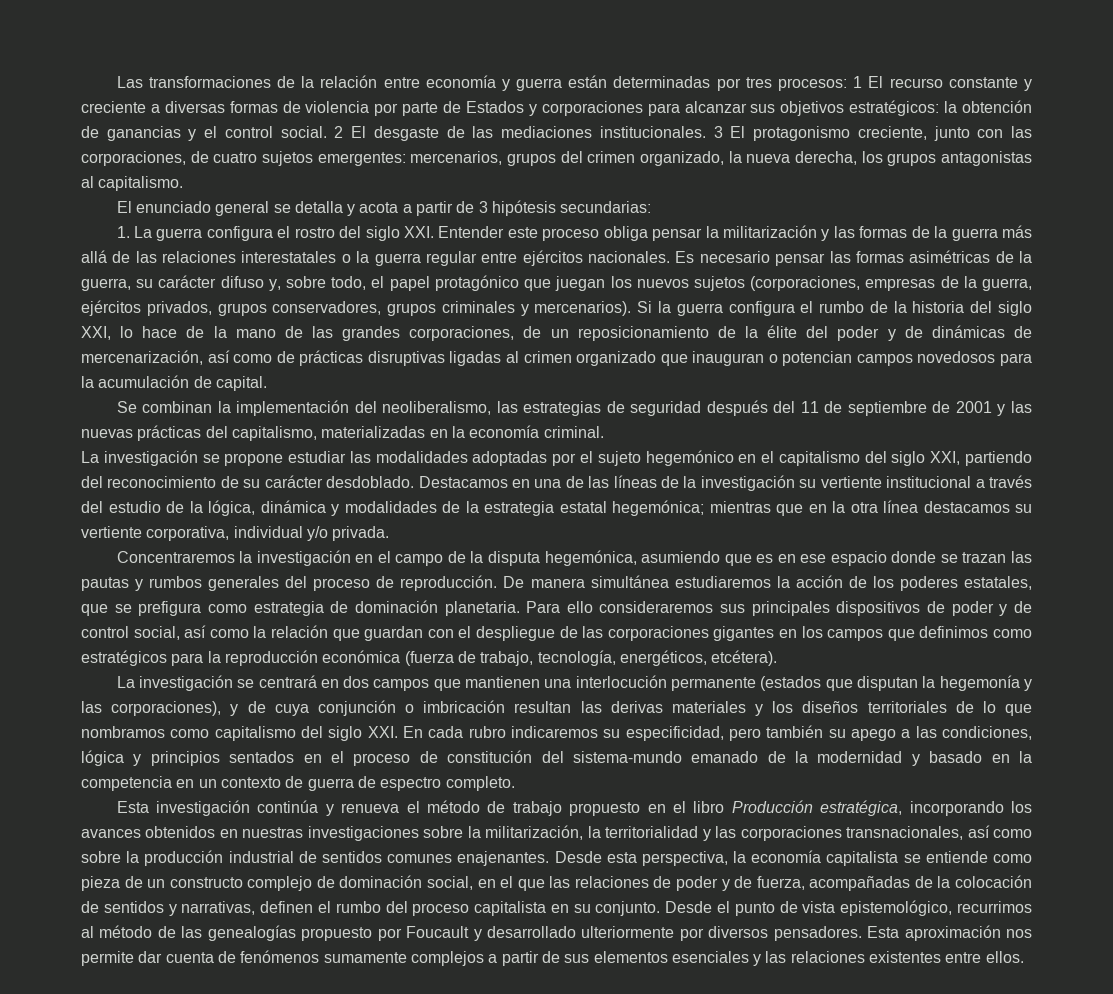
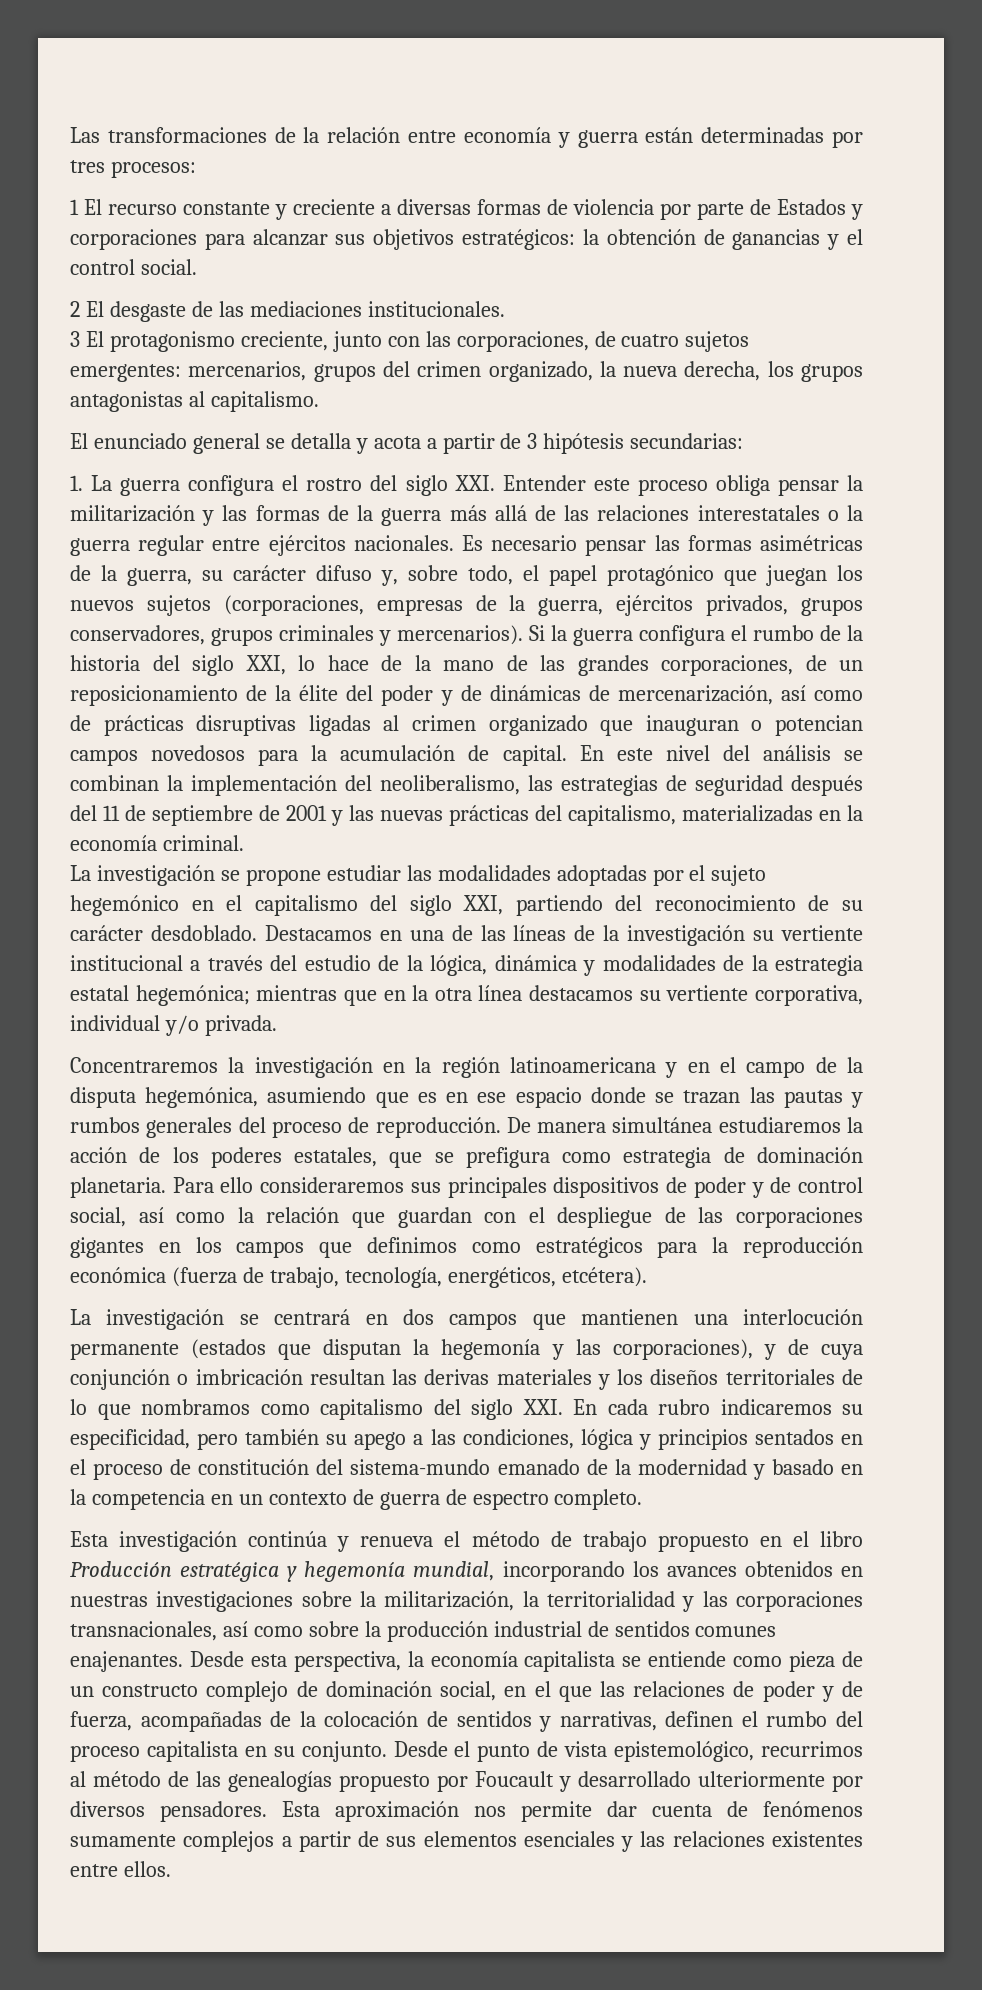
- Las transformaciones de la relación entre economía y guerra están determinadas por tres procesos: 1 El recurso constante y creciente a diversas formas de violencia por parte de Estados y corporaciones para alcanzar sus objetivos estratégicos:
+ Las transformaciones de la relación entre economía y guerra están determinadas por tres procesos:
+ 1 El recurso constante y creciente a diversas formas de violencia por parte de Estados y corporaciones para alcanzar sus objetivos estratégicos:
- la obtención de ganancias y el control social. 2 El desgaste de las mediaciones institucionales. 3 El protagonismo creciente, junto con las corporaciones, de cuatro sujetos emergentes:
+ la obtención de ganancias y el control social.
+ 2 El desgaste de las mediaciones institucionales.
+ 3 El protagonismo creciente, junto con las corporaciones, de cuatro sujetos emergentes:
- Si la guerra configura el rumbo de la historia del siglo XXI, lo hace de la mano de las grandes corporaciones, de un reposicionamiento de la élite del poder y de dinámicas de mercenarización, así como de prácticas disruptivas ligadas al crimen organizado que inauguran o potencian campos novedosos para la acumulación de capital.
- Se combinan la implementación del neoliberalismo, las estrategias de seguridad después del 11 de septiembre de 2001 y las nuevas prácticas del capitalismo, materializadas en la economía criminal.
+ Si la guerra configura el rumbo de la historia del siglo XXI, lo hace de la mano de las grandes corporaciones, de un reposicionamiento de la élite del poder y de dinámicas de mercenarización, así como de prácticas disruptivas ligadas al crimen organizado que inauguran o potencian campos novedosos para la acumulación de capital. En este nivel del análisis se combinan la implementación del neoliberalismo, las estrategias de seguridad después del 11 de septiembre de 2001 y las nuevas prácticas del capitalismo, materializadas en la economía criminal.
- Concentraremos la investigación en el campo de la disputa hegemónica, asumiendo que es en ese espacio donde se trazan las pautas y rumbos generales del proceso de reproducción.
+ Concentraremos la investigación en la región latinoamericana y en el campo de la disputa hegemónica, asumiendo que es en ese espacio donde se trazan las pautas y rumbos generales del proceso de reproducción.
- Esta investigación continúa y renueva el método de trabajo propuesto en el libro Producción estratégica, incorporando los avances obtenidos en nuestras investigaciones sobre la militarización, la territorialidad y las corporaciones transnacionales, así como sobre la producción industrial de sentidos comunes enajenantes.
+ Esta investigación continúa y renueva el método de trabajo propuesto en el libro Producción estratégica y hegemonía mundial, incorporando los avances obtenidos en nuestras investigaciones sobre la militarización, la territorialidad y las corporaciones transnacionales, así como sobre la producción industrial de sentidos comunes enajenantes.

